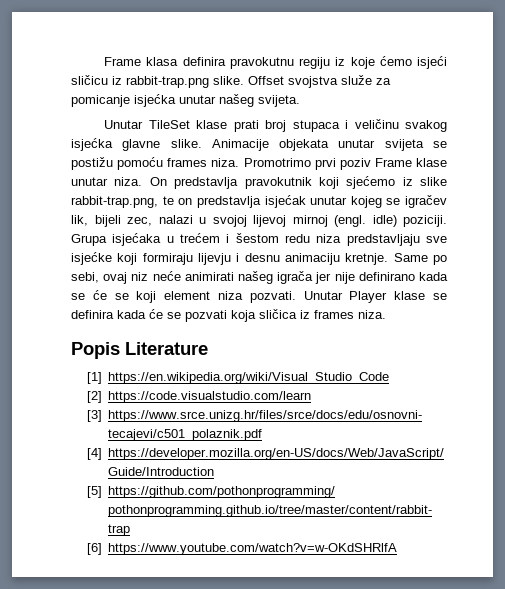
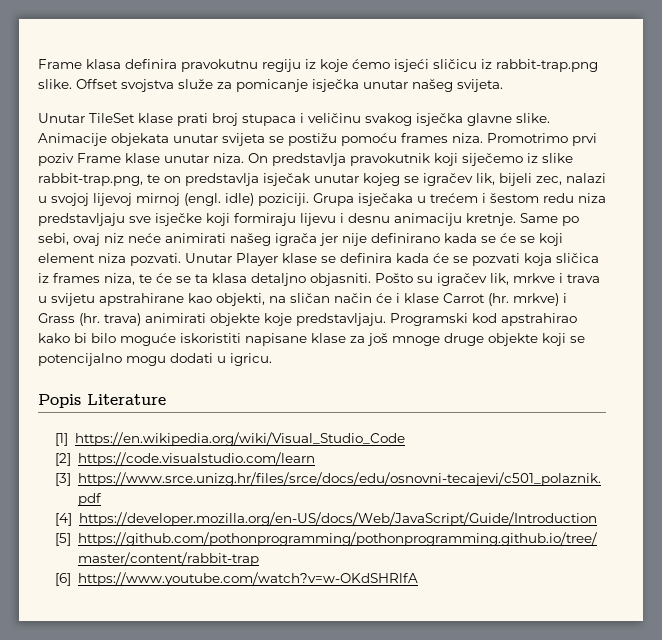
- Offset svojstva služe za pomicanje isjećka unutar našeg svijeta.
+ Offset svojstva služe za pomicanje isječka unutar našeg svijeta.
- Unutar TileSet klase prati broj stupaca i veličinu svakog isjećka glavne slike.
+ Unutar TileSet klase prati broj stupaca i veličinu svakog isječka glavne slike.
- On predstavlja pravokutnik koji sjećemo iz slike rabbit-trap.png, te on predstavlja isjećak unutar kojeg se igračev lik, bijeli zec, nalazi u svojoj lijevoj mirnoj (engl. idle) poziciji.
+ On predstavlja pravokutnik koji siječemo iz slike rabbit-trap.png, te on predstavlja isječak unutar kojeg se igračev lik, bijeli zec, nalazi u svojoj lijevoj mirnoj (engl. idle) poziciji.
- Grupa isjećaka u trećem i šestom redu niza predstavljaju sve isjećke koji formiraju lijevju i desnu animaciju kretnje.
+ Grupa isječaka u trećem i šestom redu niza predstavljaju sve isječke koji formiraju lijevu i desnu animaciju kretnje.
- Unutar Player klase se definira kada će se pozvati koja sličica iz frames niza.
+ Unutar Player klase se definira kada će se pozvati koja sličica iz frames niza, te će se ta klasa detaljno objasniti. Pošto su igračev lik, mrkve i trava u svijetu apstrahirane kao objekti, na sličan način će i klase Carrot (hr. mrkve) i Grass (hr. trava) animirati objekte koje predstavljaju. Programski kod apstrahirao kako bi bilo moguće iskoristiti napisane klase za još mnoge druge objekte koji se potencijalno mogu dodati u igricu.

